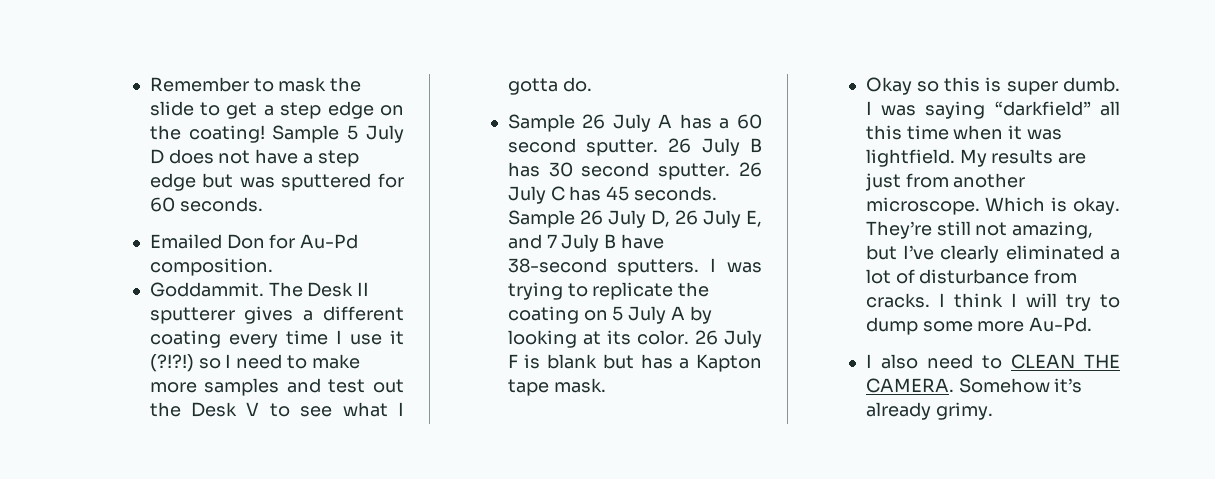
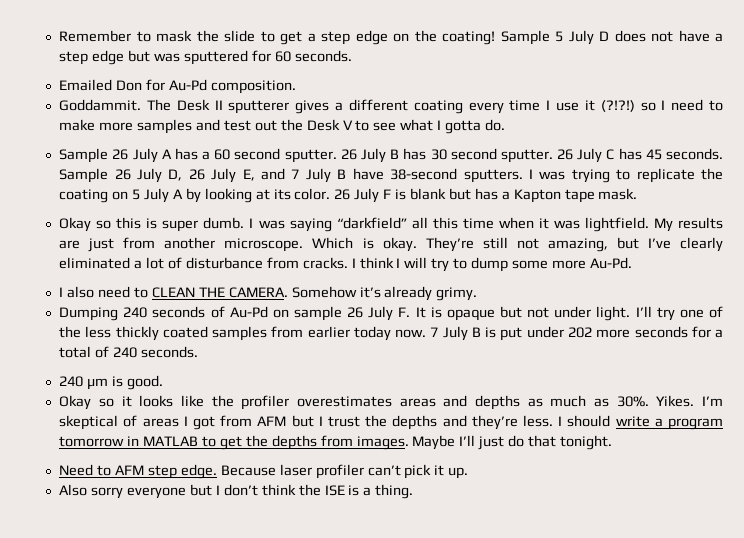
+ Dumping 240 seconds of Au-Pd on sample 26 July F. It is opaque but not under light. I’ll try one of the less thickly coated samples from earlier today now. 7 July B is put under 202 more seconds for a total of 240 seconds.
+ 240 µm is good.
+ Okay so it looks like the profiler overestimates areas and depths as much as 30%. Yikes. I’m skeptical of areas I got from AFM but I trust the depths and they’re less. I should write a program tomorrow in MATLAB to get the depths from images. Maybe I’ll just do that tonight.
+ Need to AFM step edge. Because laser profiler can’t pick it up.
+ Also sorry everyone but I don’t think the ISE is a thing.

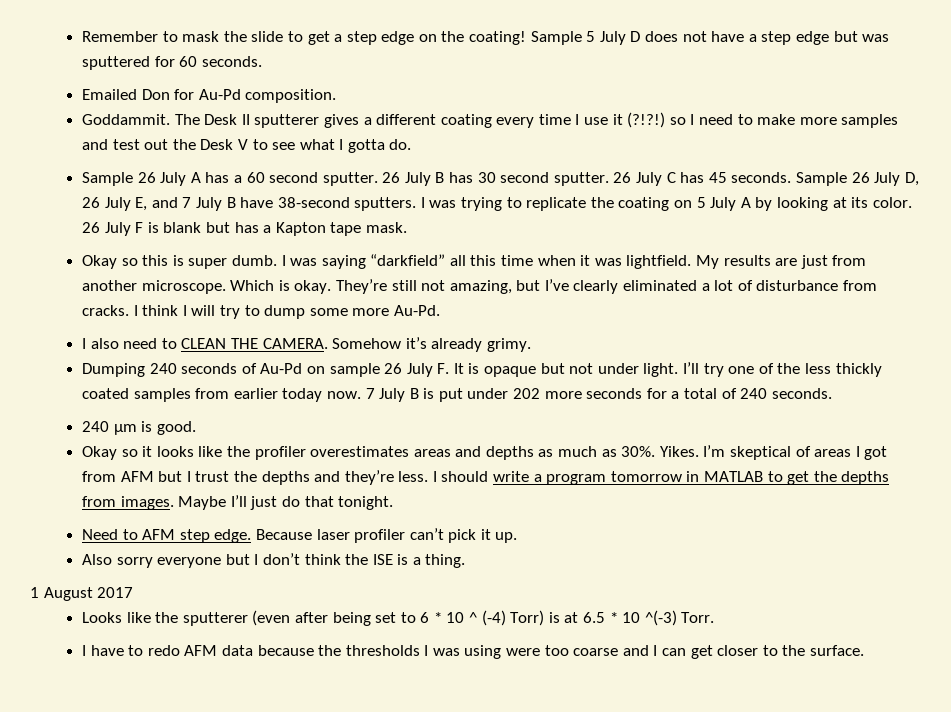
+ 1 August 2017
+ Looks like the sputterer (even after being set to 6 * 10 ^ (-4) Torr) is at 6.5 * 10 ^(-3) Torr.
+ I have to redo AFM data because the thresholds I was using were too coarse and I can get closer to the surface.

